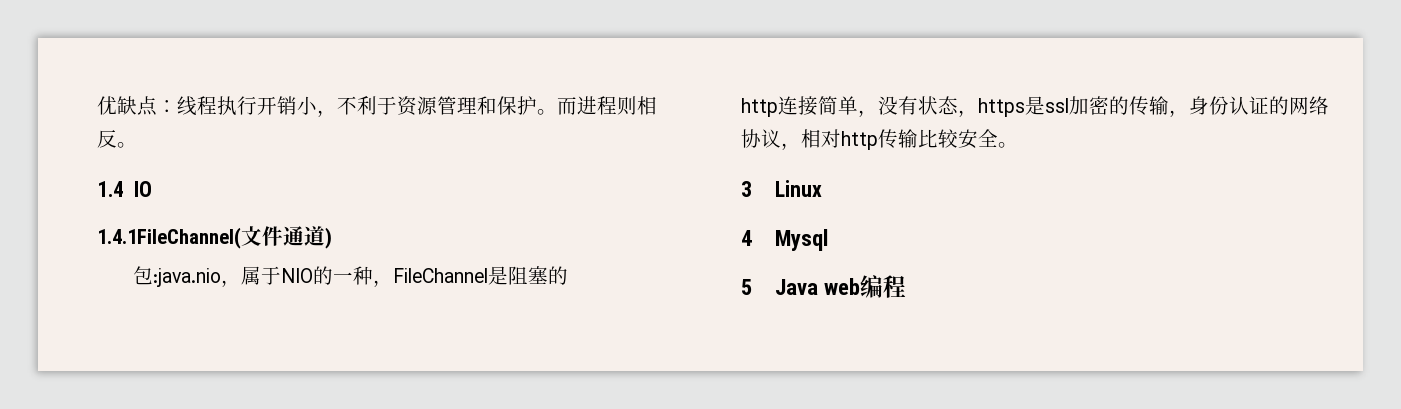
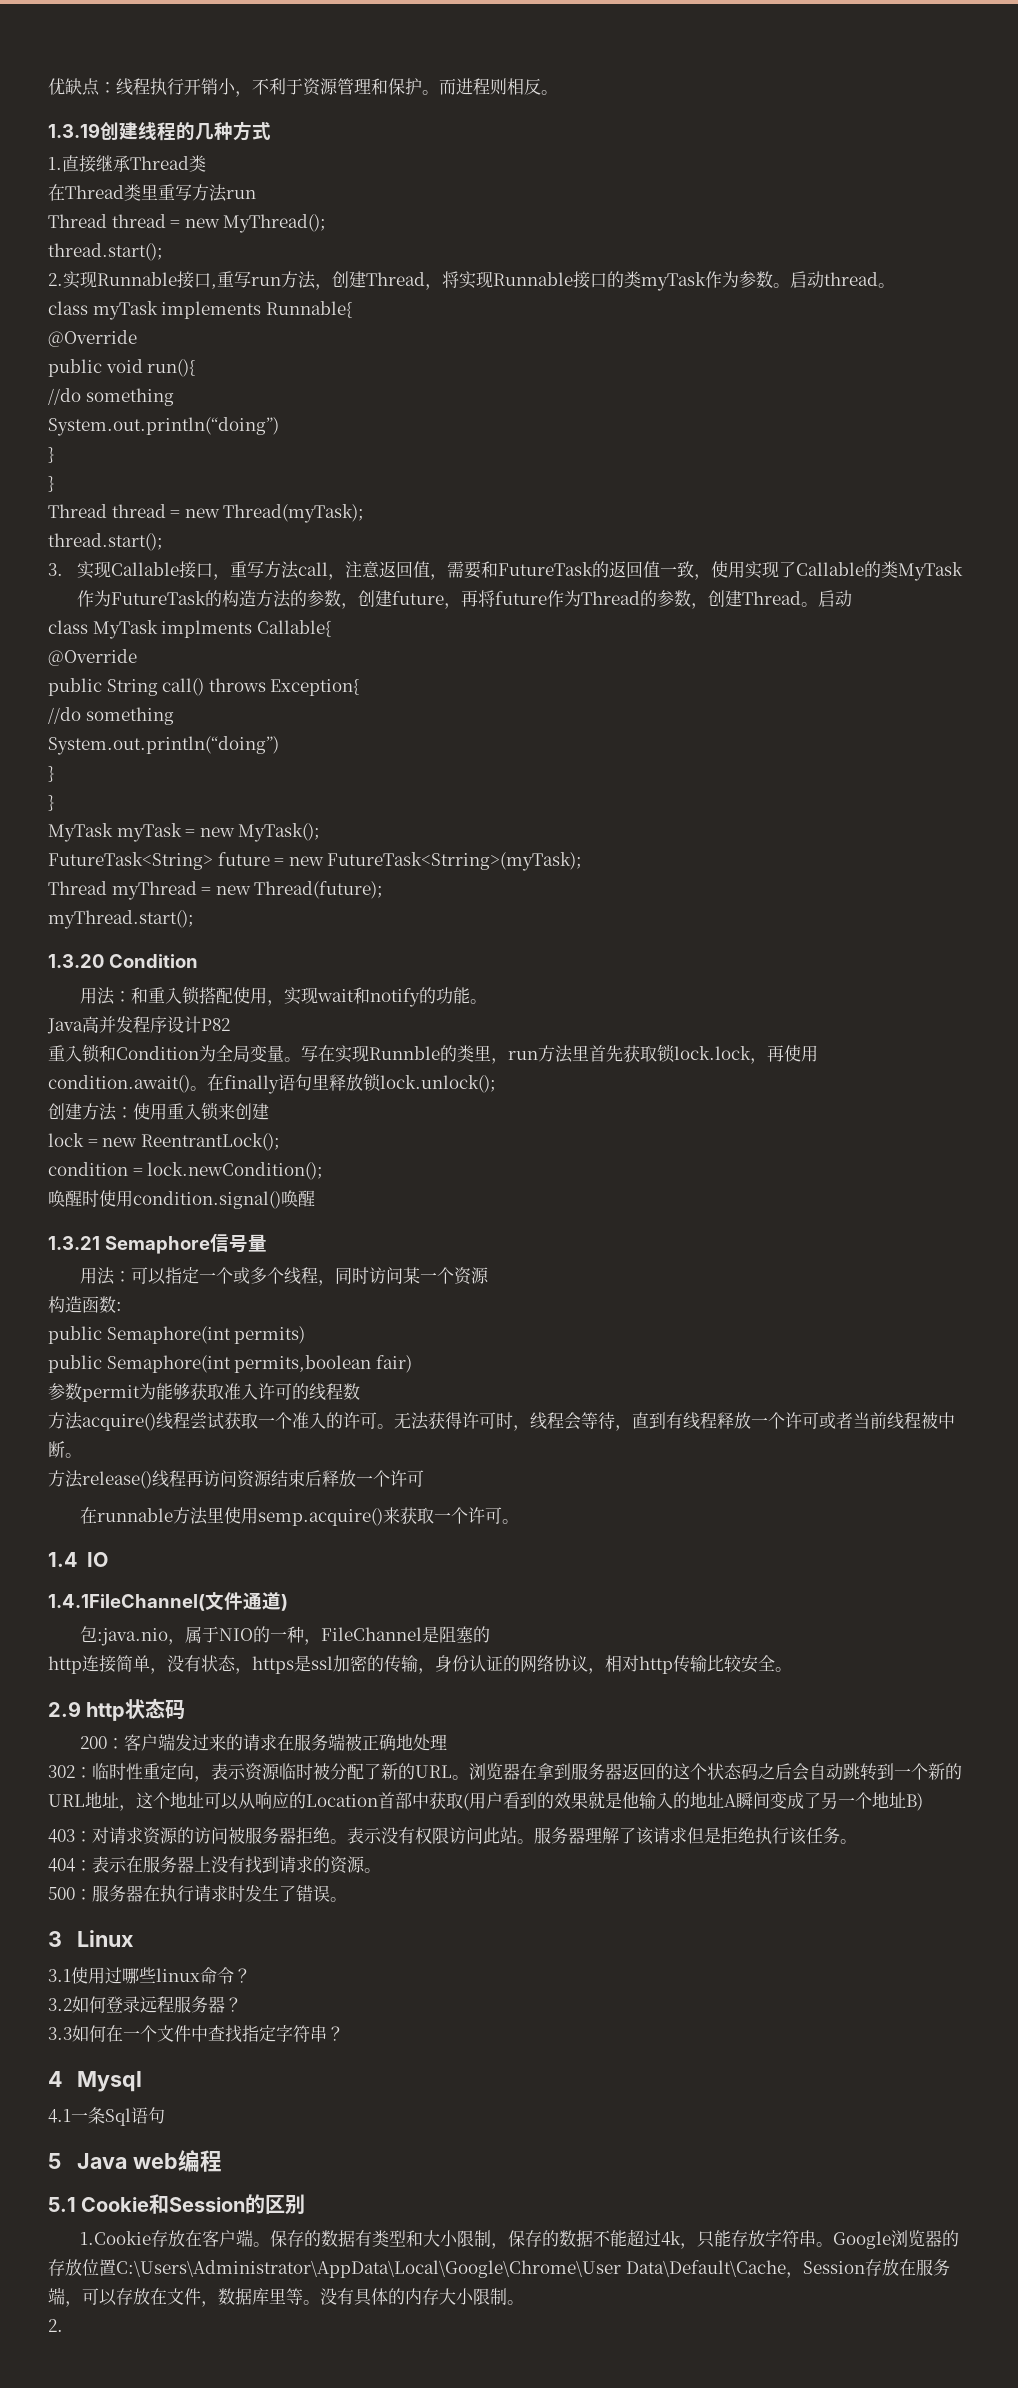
+ 1.3.19创建线程的几种方式
+ 1.直接继承Thread类
+ 在Thread类里重写方法run
+ Thread thread = new MyThread();
+ thread.start();
+ 2.实现Runnable接口,重写run方法，创建Thread，将实现Runnable接口的类myTask作为参数。启动thread。
+ class myTask implements Runnable{
+ @Override
+ public void run(){
+ //do something
+ System.out.println(“doing”)
+ }
+ }
+ Thread thread = new Thread(myTask);
+ thread.start();
+ 3.实现Callable接口，重写方法call，注意返回值，需要和FutureTask的返回值一致，使用实现了Callable的类MyTask作为FutureTask的构造方法的参数，创建future，再将future作为Thread的参数，创建Thread。启动
+ class MyTask implments Callable{
+ @Override
+ public String call() throws Exception{
+ //do something
+ System.out.println(“doing”)
+ }
+ }
+ MyTask myTask = new MyTask();
+ FutureTask<String> future = new FutureTask<Strring>(myTask);
+ Thread myThread = new Thread(future);
+ myThread.start();
+ 1.3.20 Condition
+ 用法：和重入锁搭配使用，实现wait和notify的功能。
+ Java高并发程序设计P82
+ 重入锁和Condition为全局变量。写在实现Runnble的类里，run方法里首先获取锁lock.lock，再使用condition.await()。在finally语句里释放锁lock.unlock();
+ 创建方法：使用重入锁来创建
+ lock = new ReentrantLock();
+ condition = lock.newCondition();
+ 唤醒时使用condition.signal()唤醒
+ 1.3.21 Semaphore信号量
+ 用法：可以指定一个或多个线程，同时访问某一个资源
+ 构造函数:
+ public Semaphore(int permits)
+ public Semaphore(int permits,boolean fair)
+ 参数permit为能够获取准入许可的线程数
+ 方法acquire()线程尝试获取一个准入的许可。无法获得许可时，线程会等待，直到有线程释放一个许可或者当前线程被中断。
+ 方法release()线程再访问资源结束后释放一个许可
+ 在runnable方法里使用semp.acquire()来获取一个许可。
+ 2.9 http状态码
+ 200：客户端发过来的请求在服务端被正确地处理
+ 302：临时性重定向，表示资源临时被分配了新的URL。浏览器在拿到服务器返回的这个状态码之后会自动跳转到一个新的URL地址，这个地址可以从响应的Location首部中获取(用户看到的效果就是他输入的地址A瞬间变成了另一个地址B)
+ 403：对请求资源的访问被服务器拒绝。表示没有权限访问此站。服务器理解了该请求但是拒绝执行该任务。
+ 404：表示在服务器上没有找到请求的资源。
+ 500：服务器在执行请求时发生了错误。
  3 Linux
+ 3.1使用过哪些linux命令？
+ 3.2如何登录远程服务器？
+ 3.3如何在一个文件中查找指定字符串？
  4 Mysql
+ 4.1一条Sql语句
  5 Java web编程
+ 5.1 Cookie和Session的区别
+ 1.Cookie存放在客户端。保存的数据有类型和大小限制，保存的数据不能超过4k，只能存放字符串。Google浏览器的存放位置C:\Users\Administrator\AppData\Local\Google\Chrome\User Data\Default\Cache，Session存放在服务端，可以存放在文件，数据库里等。没有具体的内存大小限制。
+ 2.

